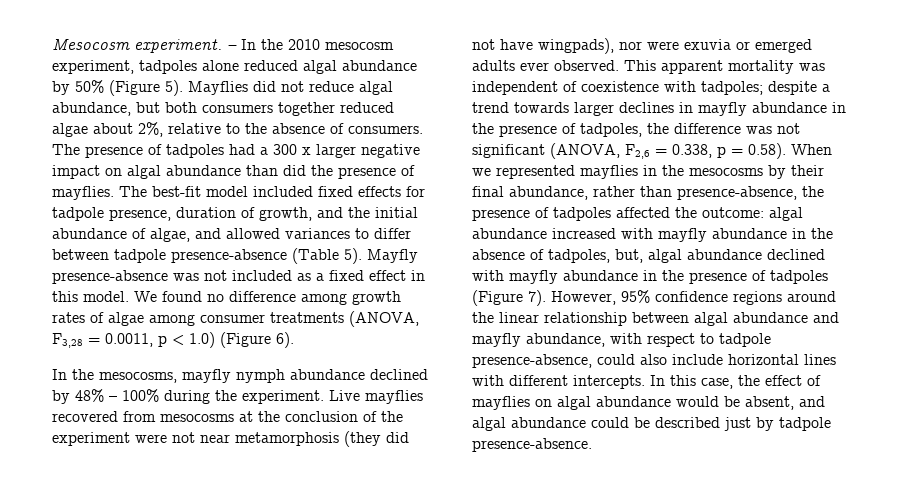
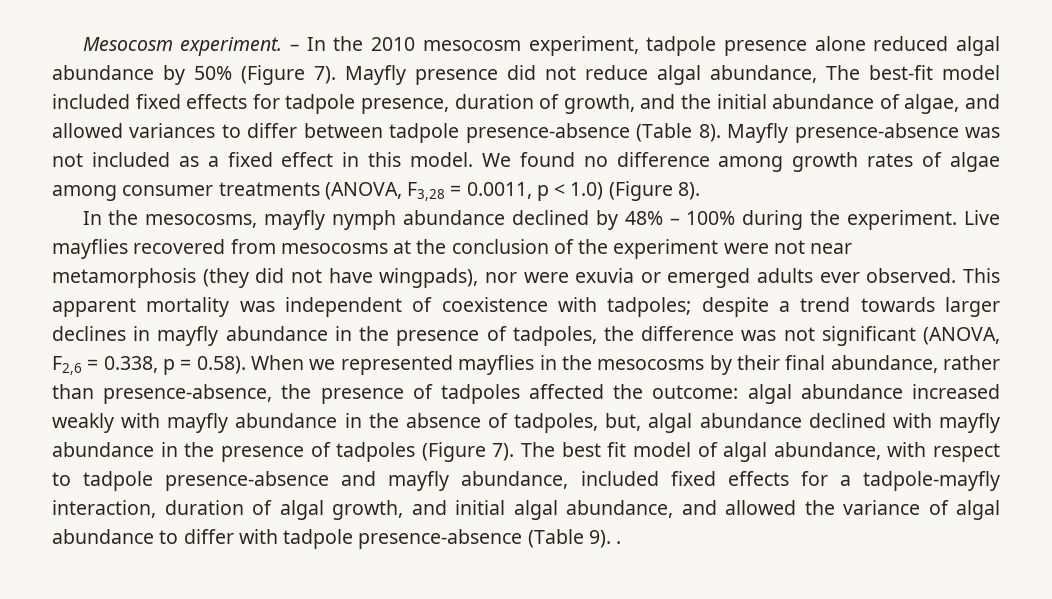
- – In the 2010 mesocosm experiment, tadpoles alone reduced algal abundance by 50% (Figure 5). Mayflies did not reduce algal abundance, but both consumers together reduced algae about 2%, relative to the absence of consumers. The presence of tadpoles had a 300 x larger negative impact on algal abundance than did the presence of mayflies. The best-fit model included fixed effects for tadpole presence, duration of growth, and the initial abundance of algae, and allowed variances to differ between tadpole presence-absence (Table 5).
+ – In the 2010 mesocosm experiment, tadpole presence alone reduced algal abundance by 50% (Figure 7). Mayfly presence did not reduce algal abundance, The best-fit model included fixed effects for tadpole presence, duration of growth, and the initial abundance of algae, and allowed variances to differ between tadpole presence-absence (Table 8).
- We found no difference among growth rates of algae among consumer treatments (ANOVA, F3,28 = 0.0011, p < 1.0) (Figure 6).
+ We found no difference among growth rates of algae among consumer treatments (ANOVA, F3,28 = 0.0011, p < 1.0) (Figure 8).
- algal abundance increased with mayfly abundance in the absence of tadpoles, but, algal abundance declined with mayfly abundance in the presence of tadpoles (Figure 7).
+ algal abundance increased weakly with mayfly abundance in the absence of tadpoles, but, algal abundance declined with mayfly abundance in the presence of tadpoles (Figure 7).
- However, 95% confidence regions around the linear relationship between algal abundance and mayfly abundance, with respect to tadpole presence-absence, could also include horizontal lines with different intercepts. In this case, the effect of mayflies on algal abundance would be absent, and algal abundance could be described just by tadpole presence-absence.
+ The best fit model of algal abundance, with respect to tadpole presence-absence and mayfly abundance, included fixed effects for a tadpole-mayfly interaction, duration of algal growth, and initial algal abundance, and allowed the variance of algal abundance to differ with tadpole presence-absence (Table 9). .

